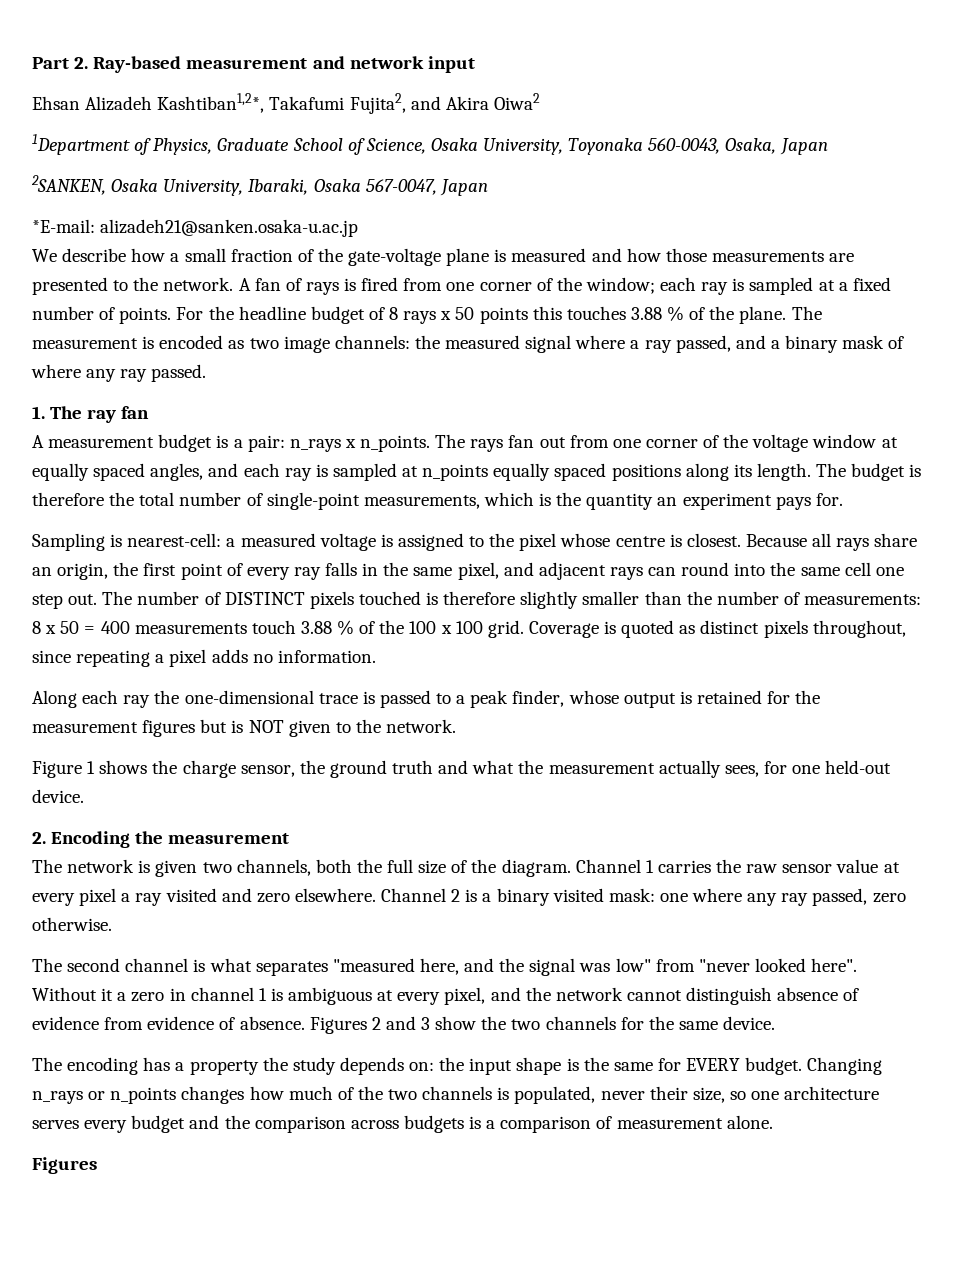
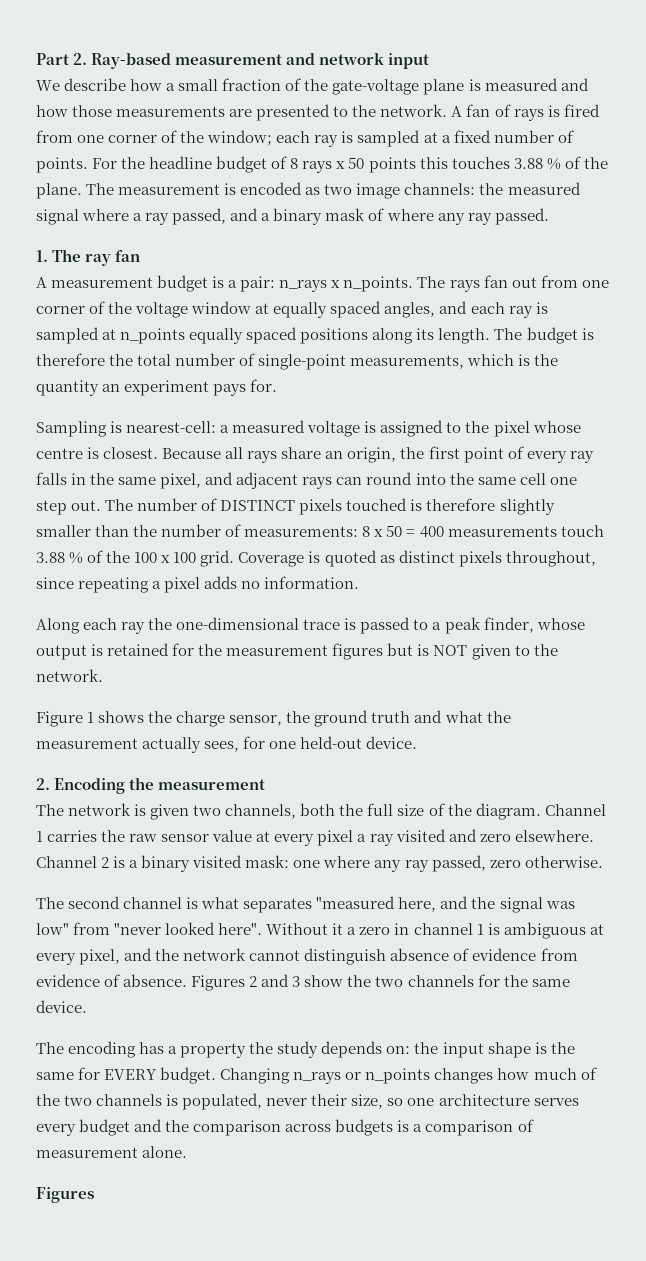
- Ehsan Alizadeh Kashtiban1,2*, Takafumi Fujita2, and Akira Oiwa2
- 1Department of Physics, Graduate School of Science, Osaka University, Toyonaka 560-0043, Osaka, Japan
- 2SANKEN, Osaka University, Ibaraki, Osaka 567-0047, Japan
- *E-mail: alizadeh21@sanken.osaka-u.ac.jp

